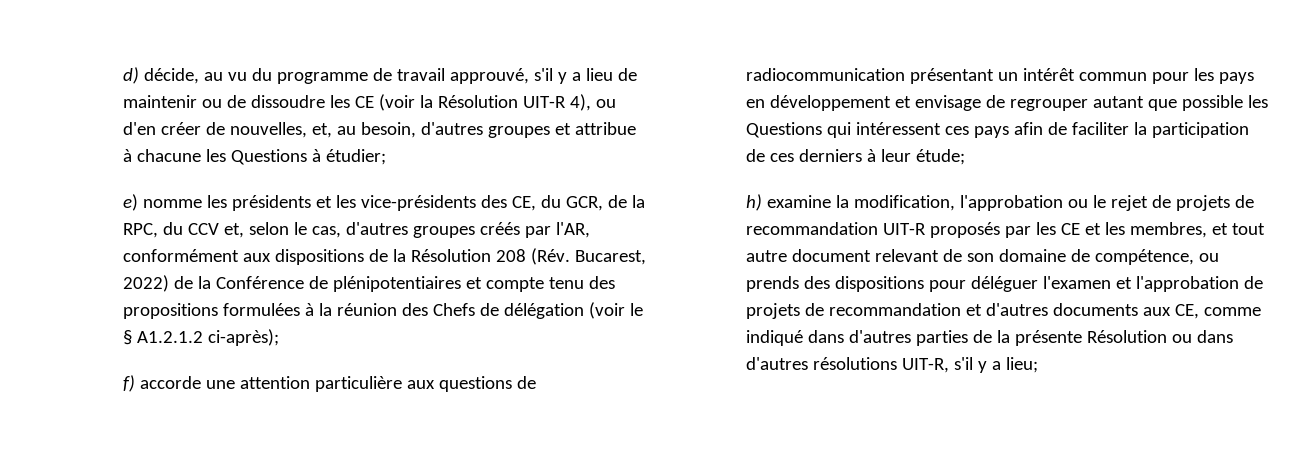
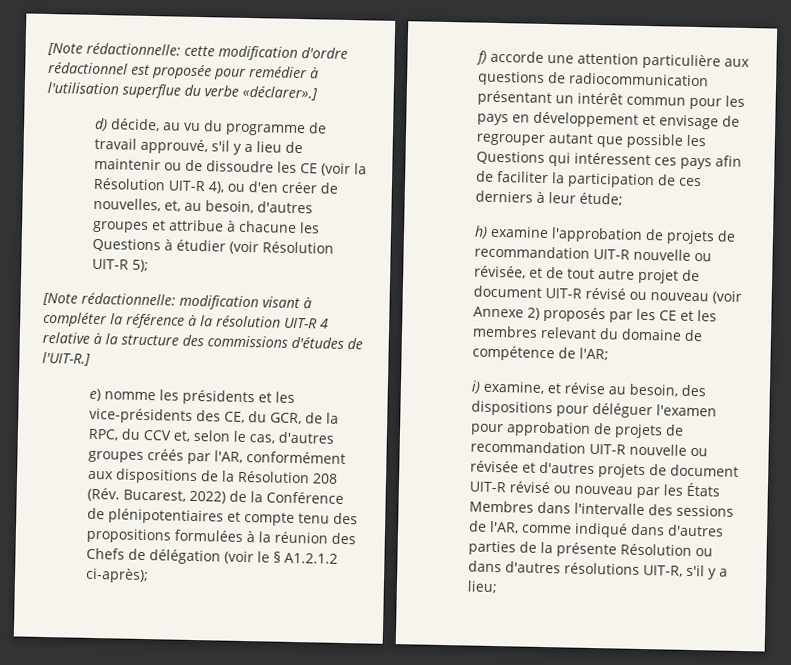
+ [Note rédactionnelle: cette modification d'ordre rédactionnel est proposée pour remédier à l'utilisation superflue du verbe «déclarer».]
- d) décide, au vu du programme de travail approuvé, s'il y a lieu de maintenir ou de dissoudre les CE (voir la Résolution UIT-R 4), ou d'en créer de nouvelles, et, au besoin, d'autres groupes et attribue à chacune les Questions à étudier;
+ d) décide, au vu du programme de travail approuvé, s'il y a lieu de maintenir ou de dissoudre les CE (voir la Résolution UIT-R 4), ou d'en créer de nouvelles, et, au besoin, d'autres groupes et attribue à chacune les Questions à étudier (voir Résolution UIT-R 5);
+ [Note rédactionnelle: modification visant à compléter la référence à la résolution UIT-R 4 relative à la structure des commissions d'études de l'UIT-R.]
- h) examine la modification, l'approbation ou le rejet de projets de recommandation UIT-R proposés par les CE et les membres, et tout autre document relevant de son domaine de compétence, ou prends des dispositions pour déléguer l'examen et l'approbation de projets de recommandation et d'autres documents aux CE, comme indiqué dans d'autres parties de la présente Résolution ou dans d'autres résolutions UIT-R, s'il y a lieu;
+ h) examine l'approbation de projets de recommandation UIT-R nouvelle ou révisée, et de tout autre projet de document UIT-R révisé ou nouveau (voir Annexe 2) proposés par les CE et les membres relevant du domaine de compétence de l'AR;
+ i) examine, et révise au besoin, des dispositions pour déléguer l'examen pour approbation de projets de recommandation UIT-R nouvelle ou révisée et d'autres projets de document UIT-R révisé ou nouveau par les États Membres dans l'intervalle des sessions de l'AR, comme indiqué dans d'autres parties de la présente Résolution ou dans d'autres résolutions UIT-R, s'il y a lieu;

